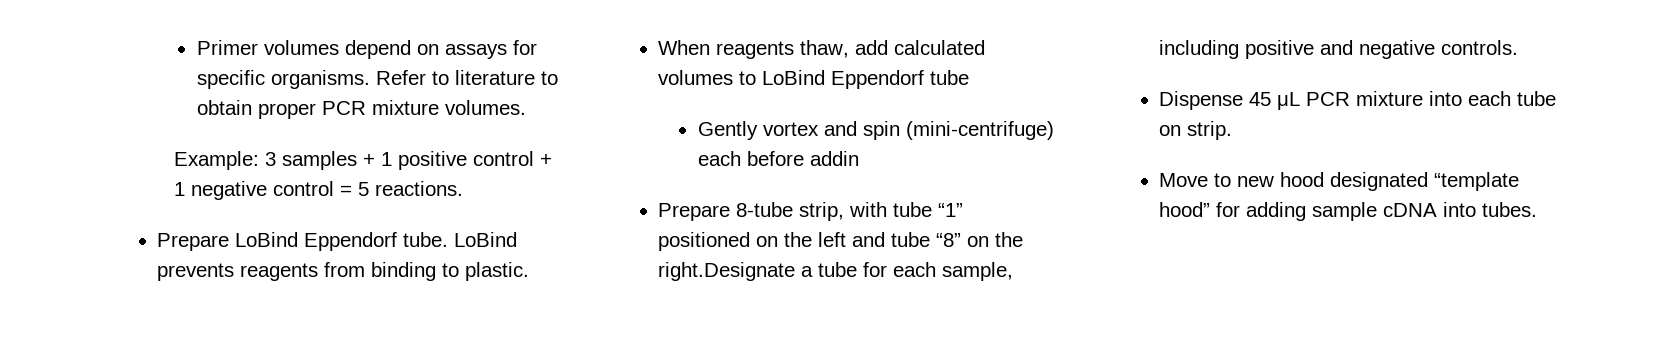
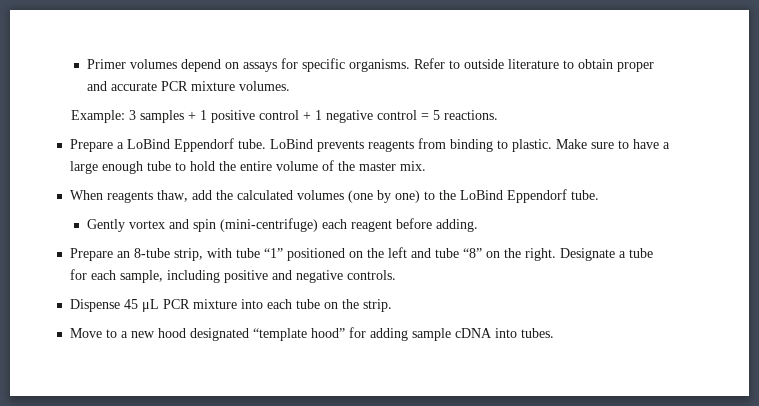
- Refer to literature to obtain proper PCR mixture volumes.
+ Refer to outside literature to obtain proper and accurate PCR mixture volumes.
- Prepare LoBind Eppendorf tube.
+ Prepare a LoBind Eppendorf tube.
+ Make sure to have a large enough tube to hold the entire volume of the master mix.
- When reagents thaw, add calculated volumes to LoBind Eppendorf tube
+ When reagents thaw, add the calculated volumes (one by one) to the LoBind Eppendorf tube.
- Gently vortex and spin (mini-centrifuge) each before addin
- Prepare 8-tube strip, with tube “1” positioned on the left and tube “8” on the right.Designate a tube for each sample, including positive and negative controls.
+ Gently vortex and spin (mini-centrifuge) each reagent before adding.
+ Prepare an 8-tube strip, with tube “1” positioned on the left and tube “8” on the right. Designate a tube for each sample, including positive and negative controls.
- Dispense 45 μL PCR mixture into each tube on strip.
+ Dispense 45 μL PCR mixture into each tube on the strip.
- Move to new hood designated “template hood” for adding sample cDNA into tubes.
+ Move to a new hood designated “template hood” for adding sample cDNA into tubes.

